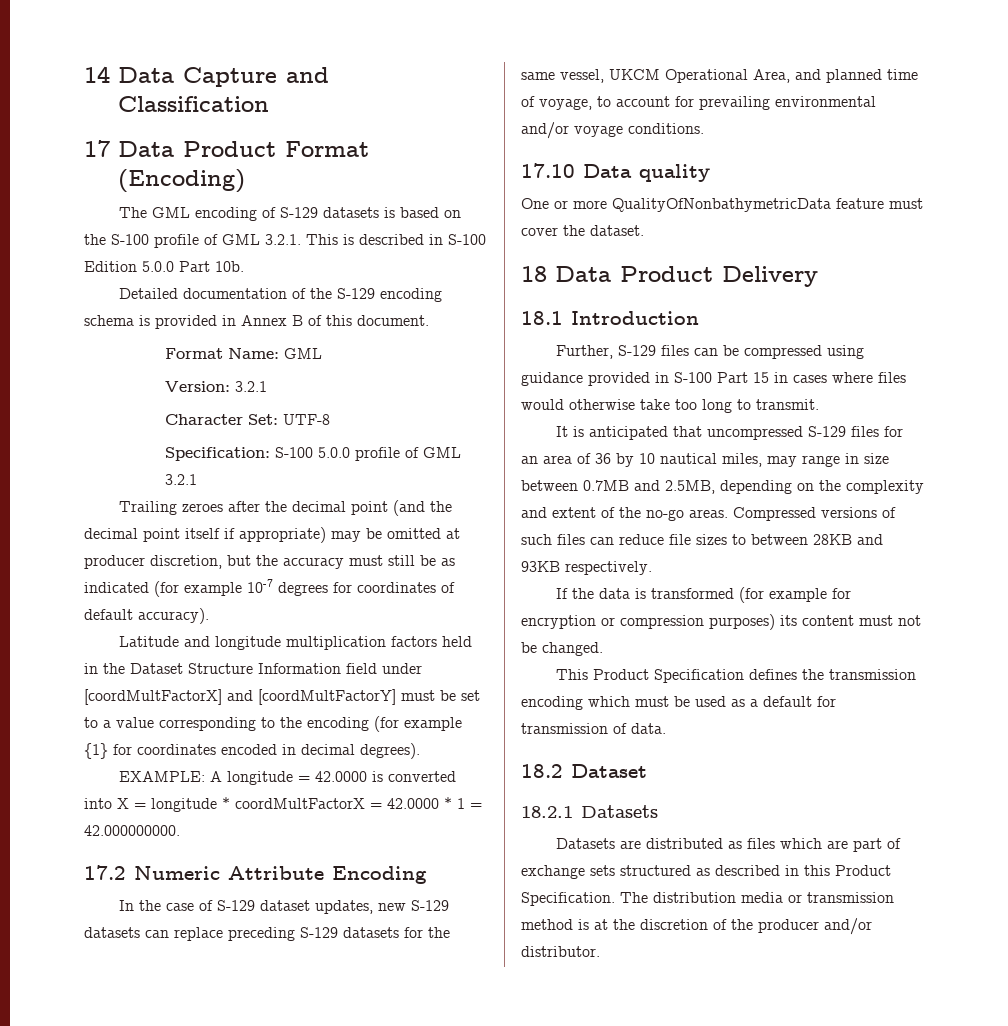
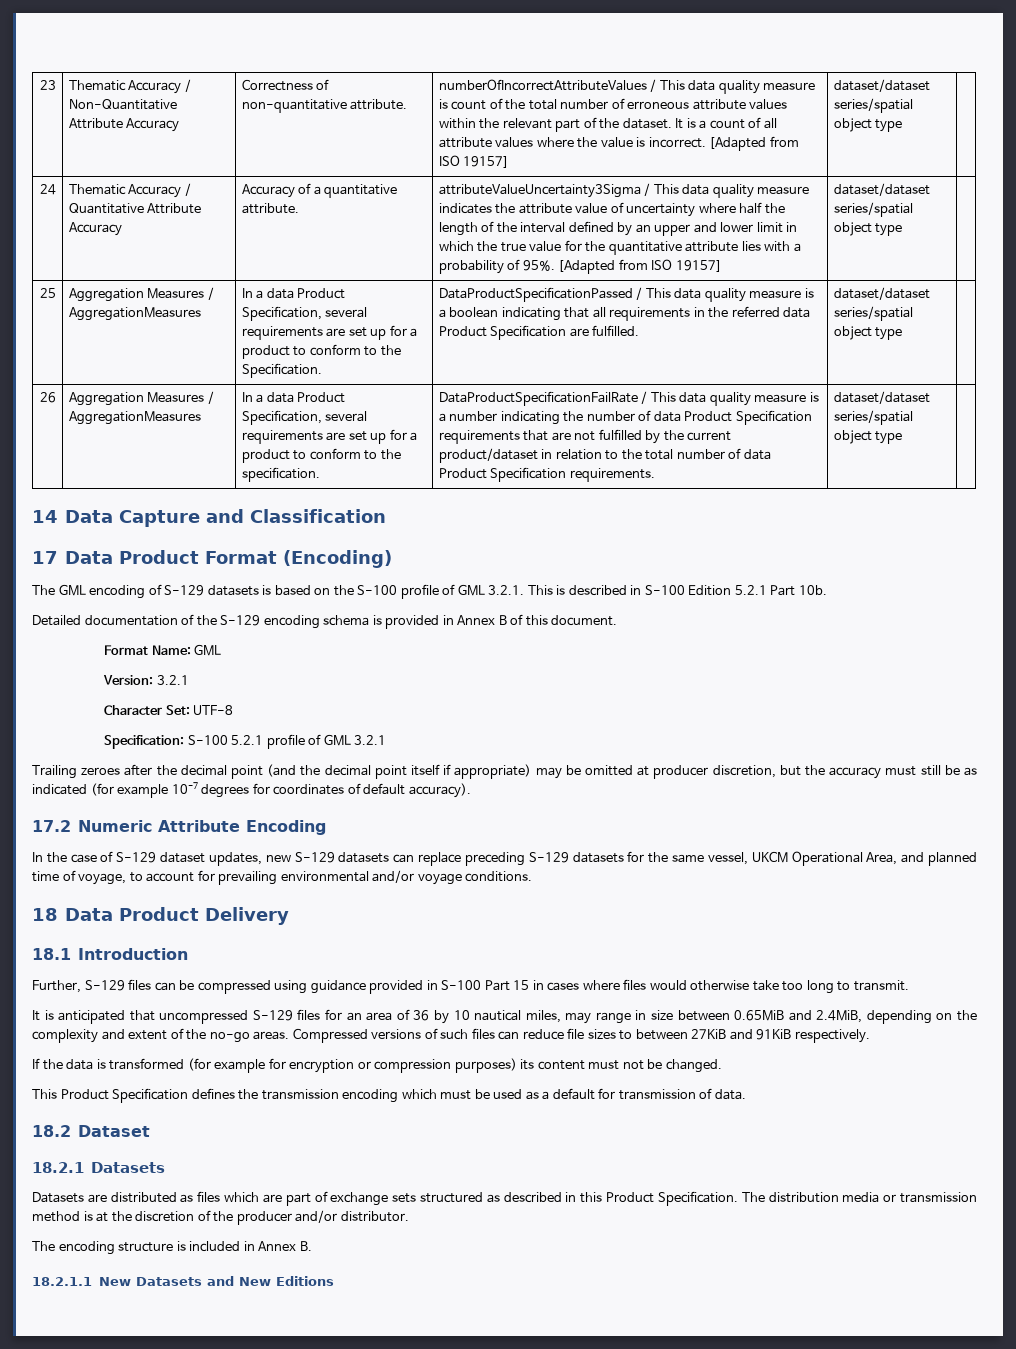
+ 23 | Thematic Accuracy / Non-Quantitative Attribute Accuracy | Correctness of non-quantitative attribute. | numberOfIncorrectAttributeValues / This data quality measure is count of the total number of erroneous attribute values within the relevant part of the dataset. It is a count of all attribute values where the value is incorrect. [Adapted from ISO 19157] | dataset/dataset series/spatial object type |
+ 24 | Thematic Accuracy / Quantitative Attribute Accuracy | Accuracy of a quantitative attribute. | attributeValueUncertainty3Sigma / This data quality measure indicates the attribute value of uncertainty where half the length of the interval defined by an upper and lower limit in which the true value for the quantitative attribute lies with a probability of 95%. [Adapted from ISO 19157] | dataset/dataset series/spatial object type |
+ 25 | Aggregation Measures / AggregationMeasures | In a data Product Specification, several requirements are set up for a product to conform to the Specification. | DataProductSpecificationPassed / This data quality measure is a boolean indicating that all requirements in the referred data Product Specification are fulfilled. | dataset/dataset series/spatial object type |
+ 26 | Aggregation Measures / AggregationMeasures | In a data Product Specification, several requirements are set up for a product to conform to the specification. | DataProductSpecificationFailRate / This data quality measure is a number indicating the number of data Product Specification requirements that are not fulfilled by the current product/dataset in relation to the total number of data Product Specification requirements. | dataset/dataset series/spatial object type
- The GML encoding of S-129 datasets is based on the S-100 profile of GML 3.2.1. This is described in S-100 Edition 5.0.0 Part 10b.
+ The GML encoding of S-129 datasets is based on the S-100 profile of GML 3.2.1. This is described in S-100 Edition 5.2.1 Part 10b.
- Specification: S-100 5.0.0 profile of GML 3.2.1
+ Specification: S-100 5.2.1 profile of GML 3.2.1
- Latitude and longitude multiplication factors held in the Dataset Structure Information field under [coordMultFactorX] and [coordMultFactorY] must be set to a value corresponding to the encoding (for example {1} for coordinates encoded in decimal degrees).
- EXAMPLE: A longitude = 42.0000 is converted into X = longitude * coordMultFactorX = 42.0000 * 1 = 42.000000000.
- 17.10 Data quality
- One or more QualityOfNonbathymetricData feature must cover the dataset.
- It is anticipated that uncompressed S-129 files for an area of 36 by 10 nautical miles, may range in size between 0.7MB and 2.5MB, depending on the complexity and extent of the no-go areas.
+ It is anticipated that uncompressed S-129 files for an area of 36 by 10 nautical miles, may range in size between 0.65MiB and 2.4MiB, depending on the complexity and extent of the no-go areas.
- Compressed versions of such files can reduce file sizes to between 28KB and 93KB respectively.
+ Compressed versions of such files can reduce file sizes to between 27KiB and 91KiB respectively.
+ The encoding structure is included in Annex B.
+ 18.2.1.1 New Datasets and New Editions

